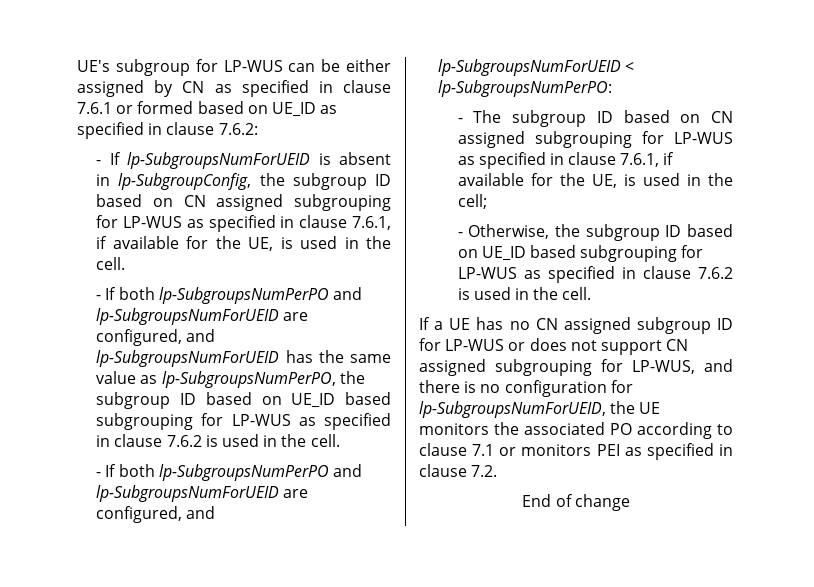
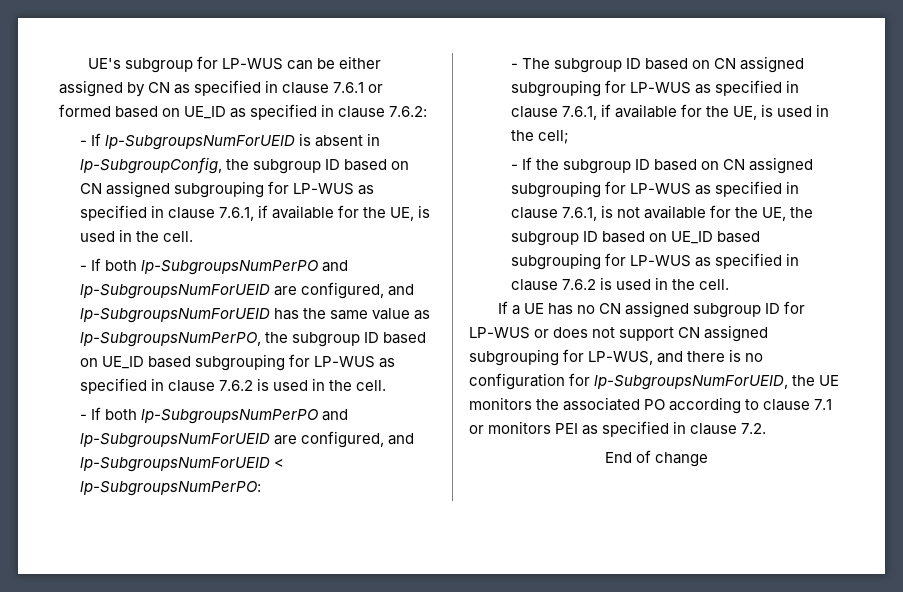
- - Otherwise, the subgroup ID based on UE_ID based subgrouping for LP-WUS as specified in clause 7.6.2 is used in the cell.
+ - If the subgroup ID based on CN assigned subgrouping for LP-WUS as specified in clause 7.6.1, is not available for the UE, the subgroup ID based on UE_ID based subgrouping for LP-WUS as specified in clause 7.6.2 is used in the cell.

